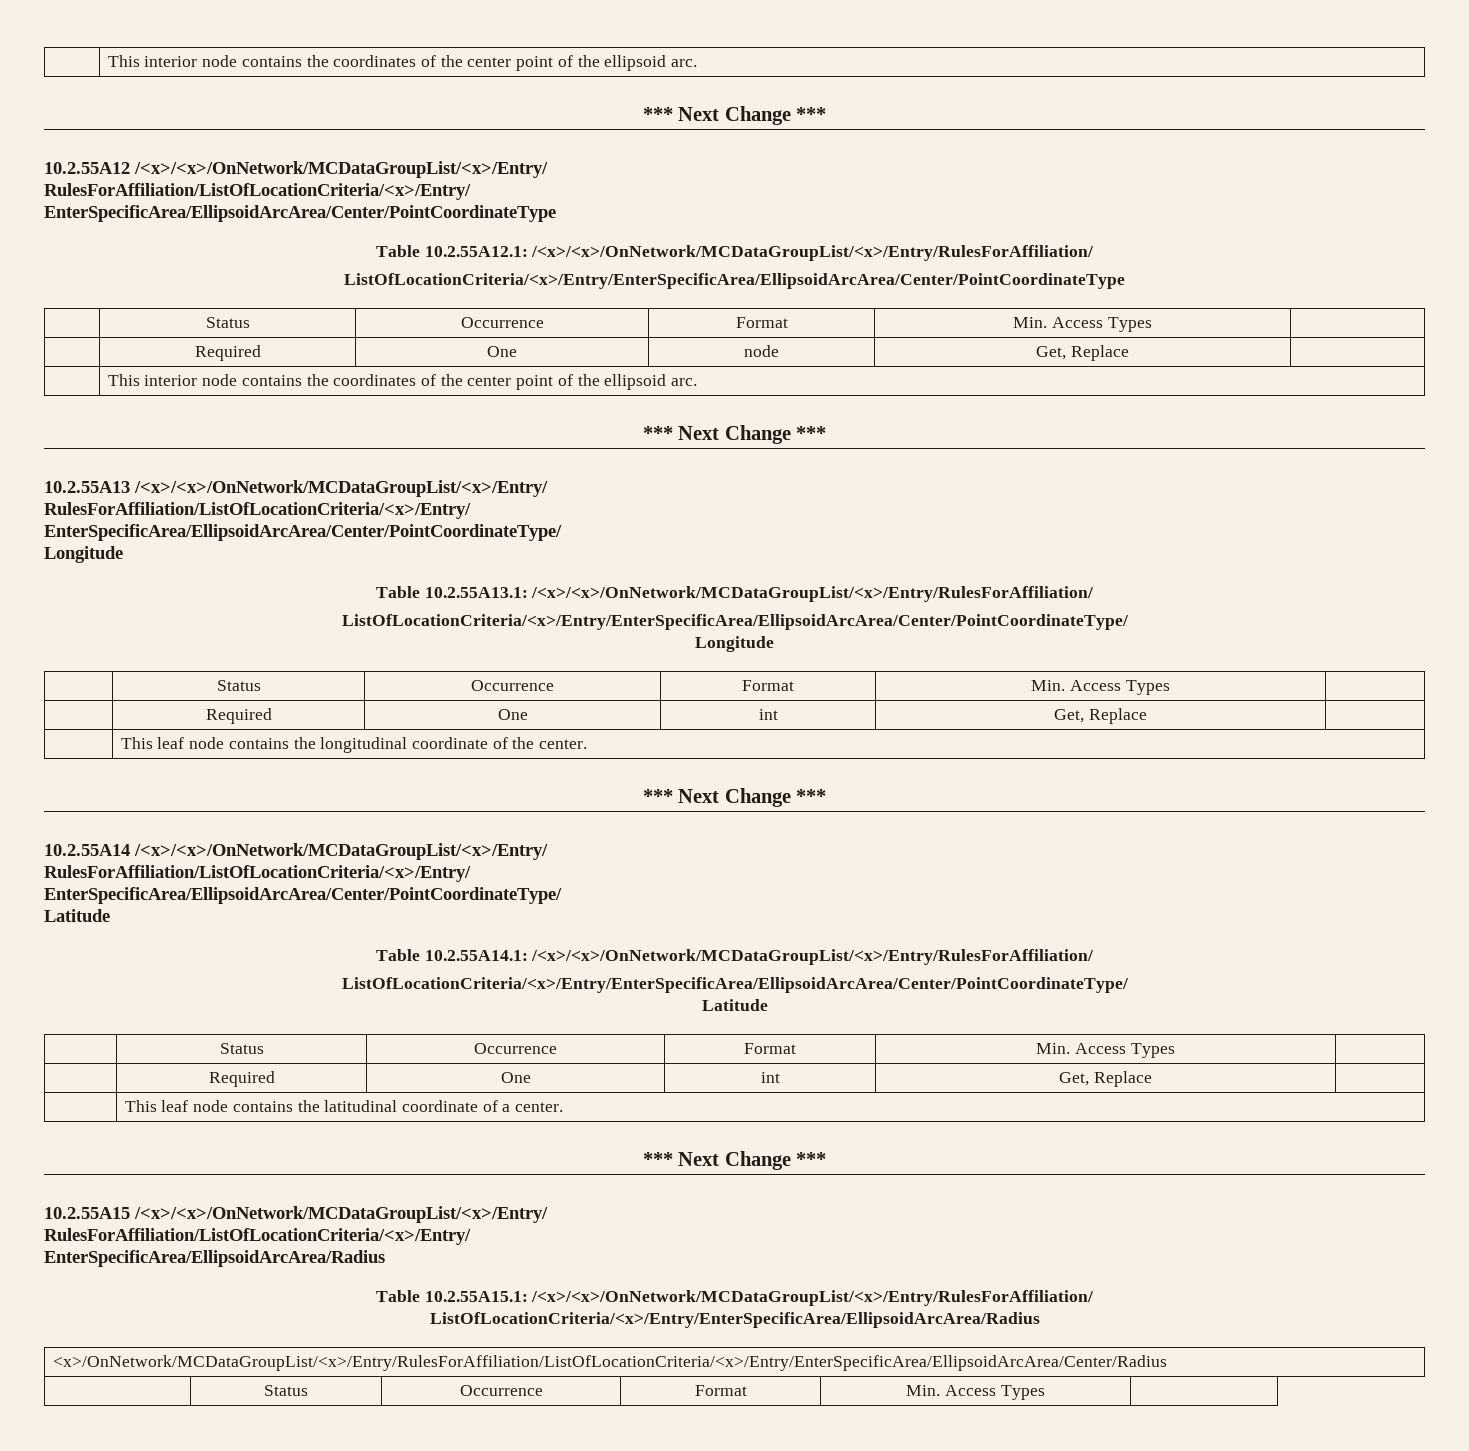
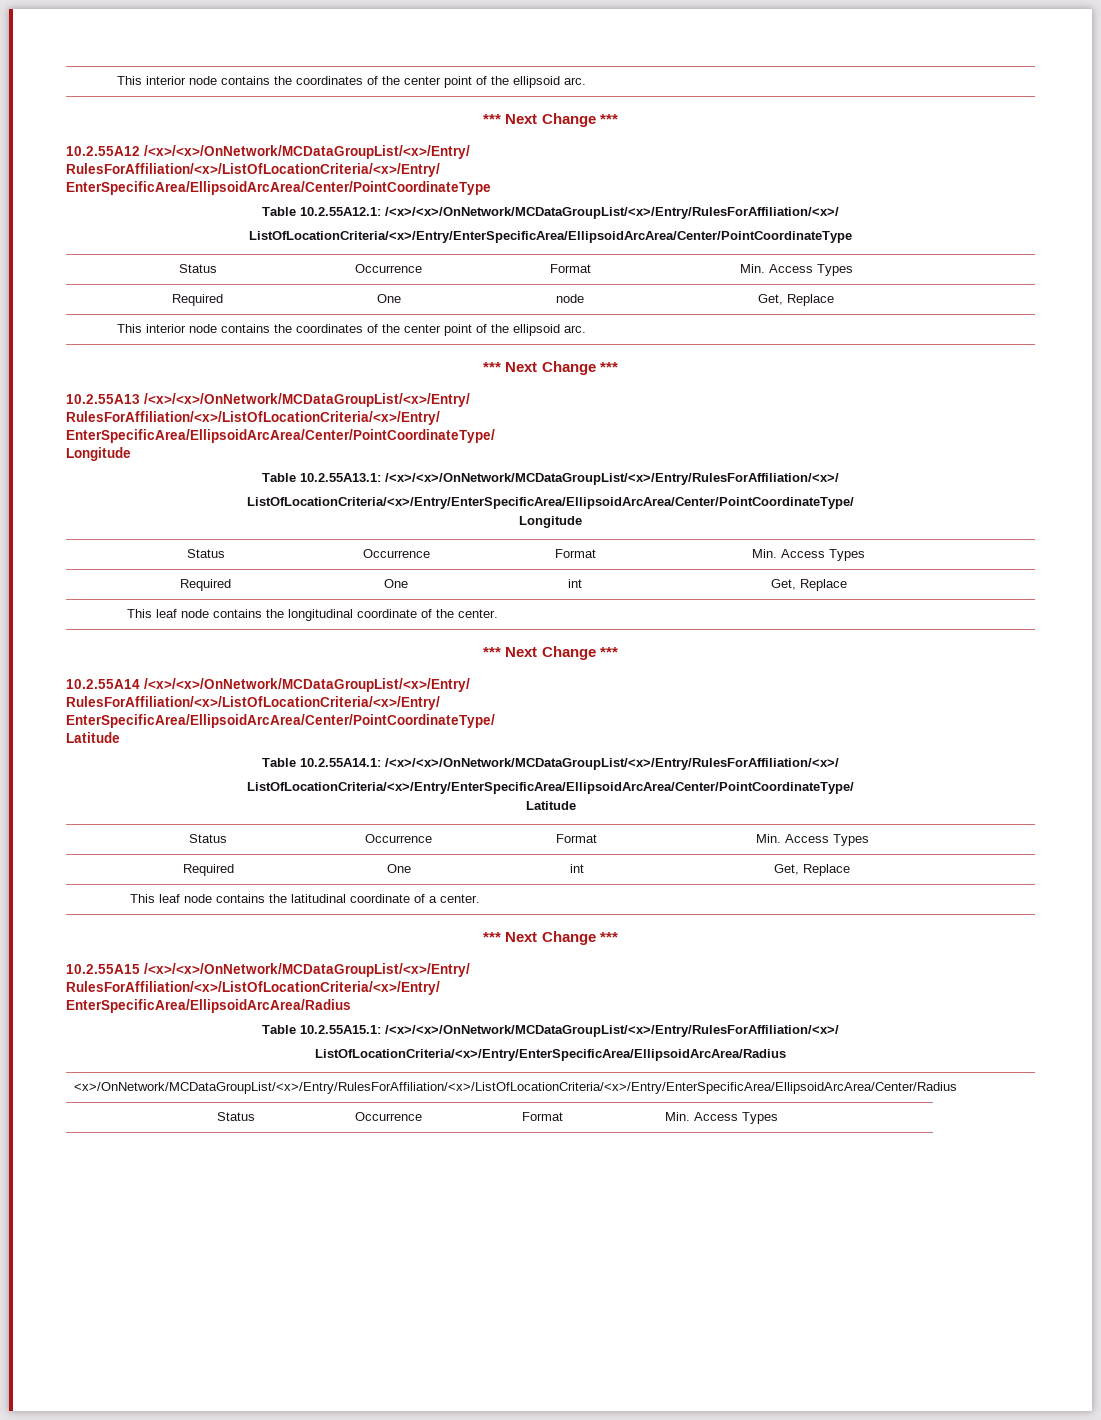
  10.2.55A12 /<x>/<x>/OnNetwork/MCDataGroupList/<x>/Entry/
- RulesForAffiliation/ListOfLocationCriteria/<x>/Entry/
+ RulesForAffiliation/<x>/ListOfLocationCriteria/<x>/Entry/
- Table 10.2.55A12.1: /<x>/<x>/OnNetwork/MCDataGroupList/<x>/Entry/RulesForAffiliation/
+ Table 10.2.55A12.1: /<x>/<x>/OnNetwork/MCDataGroupList/<x>/Entry/RulesForAffiliation/<x>/
  10.2.55A13 /<x>/<x>/OnNetwork/MCDataGroupList/<x>/Entry/
- RulesForAffiliation/ListOfLocationCriteria/<x>/Entry/
+ RulesForAffiliation/<x>/ListOfLocationCriteria/<x>/Entry/
- Table 10.2.55A13.1: /<x>/<x>/OnNetwork/MCDataGroupList/<x>/Entry/RulesForAffiliation/
+ Table 10.2.55A13.1: /<x>/<x>/OnNetwork/MCDataGroupList/<x>/Entry/RulesForAffiliation/<x>/
  10.2.55A14 /<x>/<x>/OnNetwork/MCDataGroupList/<x>/Entry/
- RulesForAffiliation/ListOfLocationCriteria/<x>/Entry/
+ RulesForAffiliation/<x>/ListOfLocationCriteria/<x>/Entry/
- Table 10.2.55A14.1: /<x>/<x>/OnNetwork/MCDataGroupList/<x>/Entry/RulesForAffiliation/
+ Table 10.2.55A14.1: /<x>/<x>/OnNetwork/MCDataGroupList/<x>/Entry/RulesForAffiliation/<x>/
  10.2.55A15 /<x>/<x>/OnNetwork/MCDataGroupList/<x>/Entry/
- RulesForAffiliation/ListOfLocationCriteria/<x>/Entry/
+ RulesForAffiliation/<x>/ListOfLocationCriteria/<x>/Entry/
- Table 10.2.55A15.1: /<x>/<x>/OnNetwork/MCDataGroupList/<x>/Entry/RulesForAffiliation/
+ Table 10.2.55A15.1: /<x>/<x>/OnNetwork/MCDataGroupList/<x>/Entry/RulesForAffiliation/<x>/
- <x>/OnNetwork/MCDataGroupList/<x>/Entry/RulesForAffiliation/ListOfLocationCriteria/<x>/Entry/EnterSpecificArea/EllipsoidArcArea/Center/Radius
+ <x>/OnNetwork/MCDataGroupList/<x>/Entry/RulesForAffiliation/<x>/ListOfLocationCriteria/<x>/Entry/EnterSpecificArea/EllipsoidArcArea/Center/Radius

